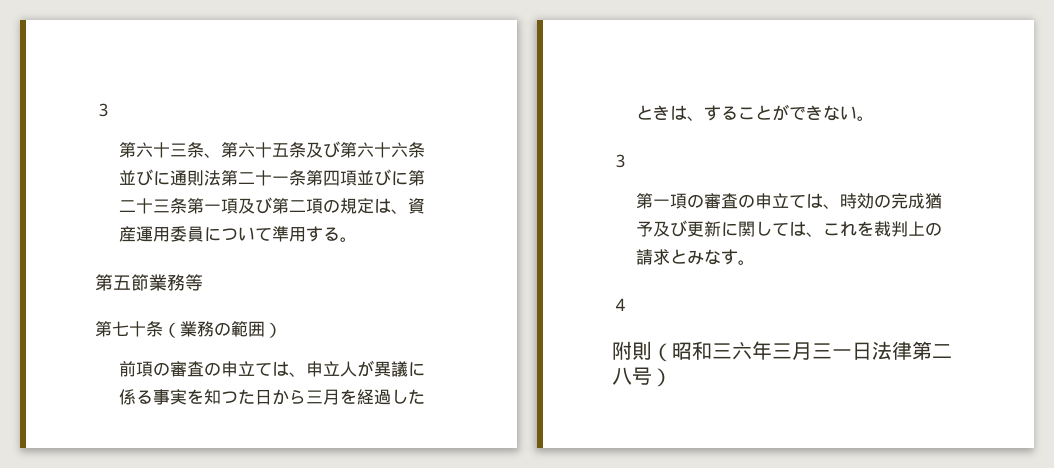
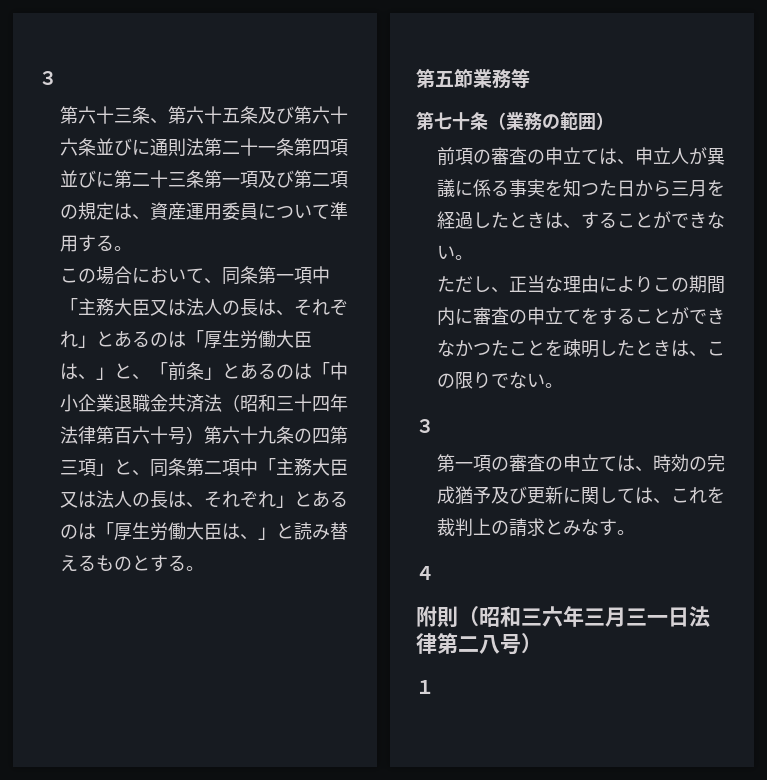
+ この場合において、同条第一項中「主務大臣又は法人の長は、それぞれ」とあるのは「厚生労働大臣は、」と、「前条」とあるのは「中小企業退職金共済法（昭和三十四年法律第百六十号）第六十九条の四第三項」と、同条第二項中「主務大臣又は法人の長は、それぞれ」とあるのは「厚生労働大臣は、」と読み替えるものとする。
+ ただし、正当な理由によりこの期間内に審査の申立てをすることができなかつたことを疎明したときは、この限りでない。
+ １

